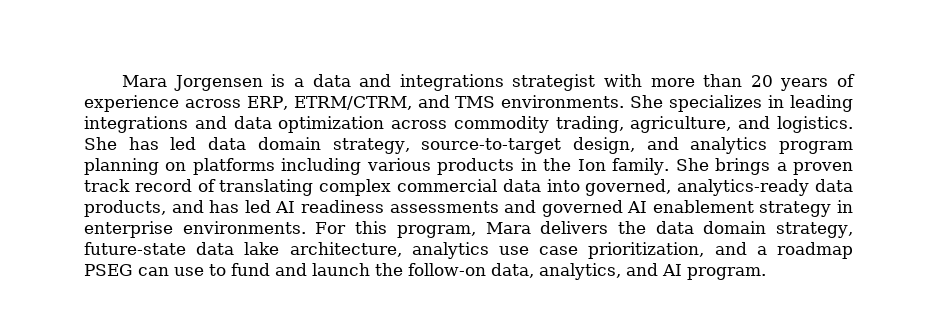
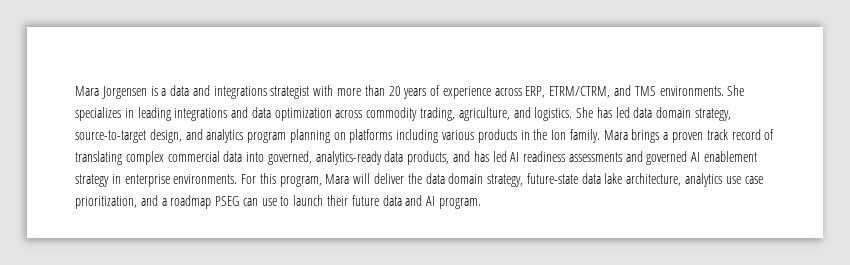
- She brings a proven track record of translating complex commercial data into governed, analytics-ready data products, and has led AI readiness assessments and governed AI enablement strategy in enterprise environments.
+ Mara brings a proven track record of translating complex commercial data into governed, analytics-ready data products, and has led AI readiness assessments and governed AI enablement strategy in enterprise environments.
- For this program, Mara delivers the data domain strategy, future-state data lake architecture, analytics use case prioritization, and a roadmap PSEG can use to fund and launch the follow-on data, analytics, and AI program.
+ For this program, Mara will deliver the data domain strategy, future-state data lake architecture, analytics use case prioritization, and a roadmap PSEG can use to launch their future data and AI program.

